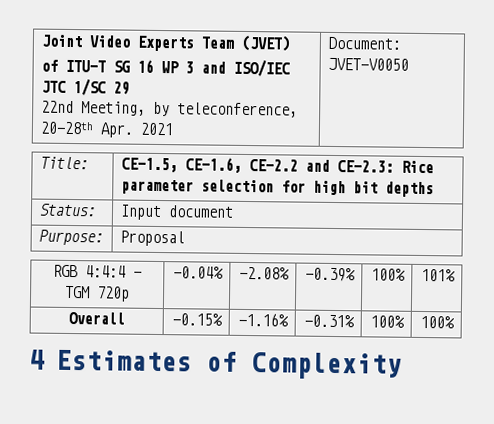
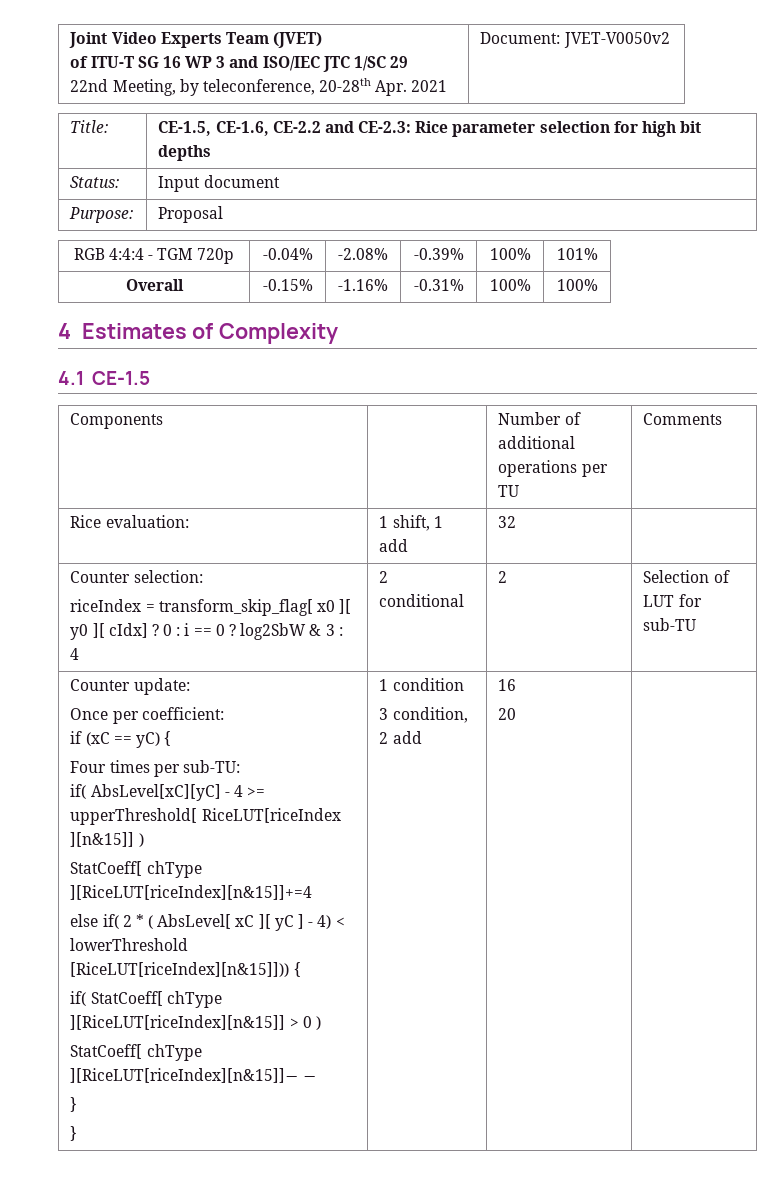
  Joint Video Experts Team (JVET)
  of ITU-T SG 16 WP 3 and ISO/IEC JTC 1/SC 29
- 22nd Meeting, by teleconference, 20-28th Apr. 2021 | Document: JVET-V0050
+ 22nd Meeting, by teleconference, 20-28th Apr. 2021 | Document: JVET-V0050v2
+ 4.1 CE-1.5
+ Components | | Number of additional operations per TU | Comments
+ Rice evaluation: | 1 shift, 1 add | 32 |
+ Counter selection:
+ riceIndex = transform_skip_flag[ x0 ][ y0 ][ cIdx] ? 0 : i == 0 ? log2SbW & 3 : 4 | 2 conditional | 2 | Selection of LUT for sub-TU
+ Counter update:
+ Once per coefficient:
+ if (xC == yC) {
+ Four times per sub-TU:
+ if( AbsLevel[xC][yC] - 4 >= upperThreshold[ RiceLUT[riceIndex ][n&15]] )
+ StatCoeff[ chType ][RiceLUT[riceIndex][n&15]]+=4
+ else if( 2 * ( AbsLevel[ xC ][ yC ] - 4) < lowerThreshold [RiceLUT[riceIndex][n&15]])) {
+ if( StatCoeff[ chType ][RiceLUT[riceIndex][n&15]] > 0 )
+ StatCoeff[ chType ][RiceLUT[riceIndex][n&15]]− −
+ }
+ } | 1 condition
+ 3 condition, 2 add | 16
+ 20

